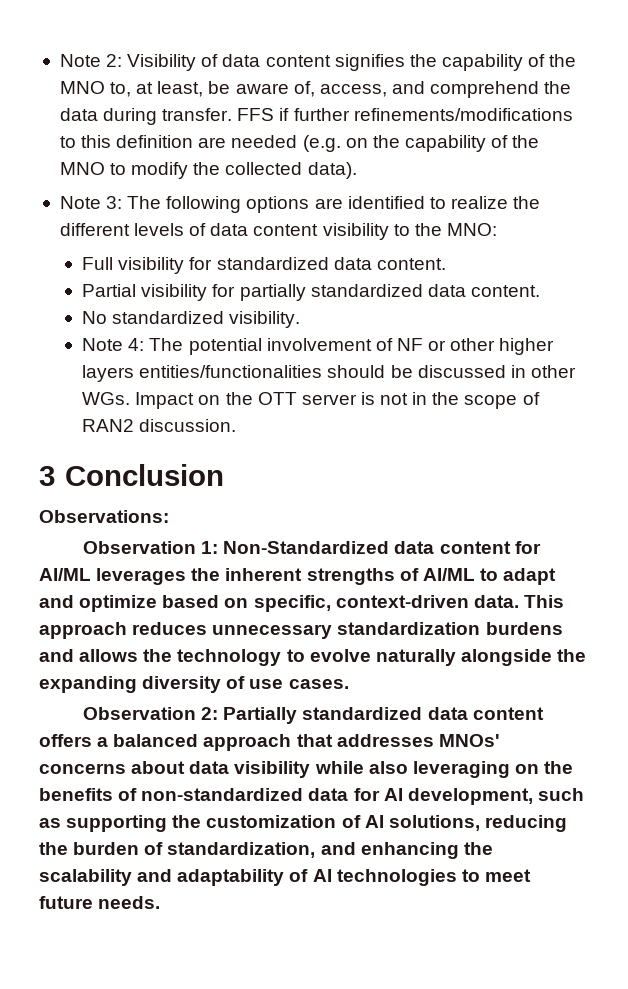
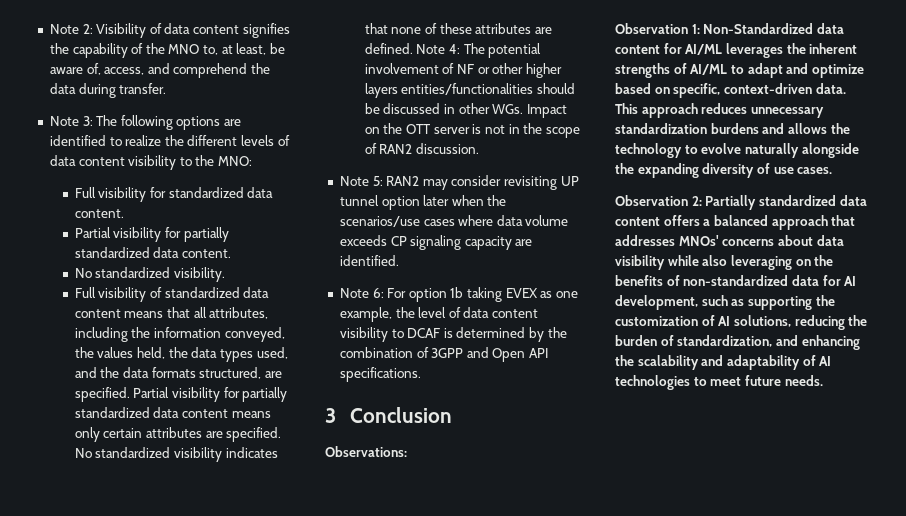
- FFS if further refinements/modifications to this definition are needed (e.g. on the capability of the MNO to modify the collected data).
+ Full visibility of standardized data content means that all attributes, including the information conveyed, the values held, the data types used, and the data formats structured, are specified. Partial visibility for partially standardized data content means only certain attributes are specified. No standardized visibility indicates that none of these attributes are defined.
+ Note 5: RAN2 may consider revisiting UP tunnel option later when the scenarios/use cases where data volume exceeds CP signaling capacity are identified.
+ Note 6: For option 1b taking EVEX as one example, the level of data content visibility to DCAF is determined by the combination of 3GPP and Open API specifications.

